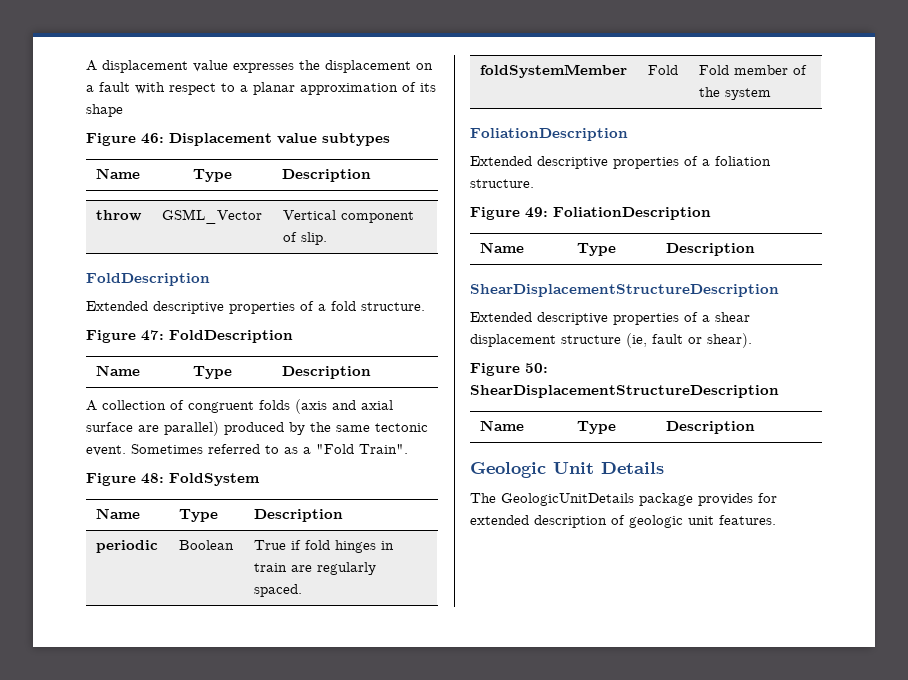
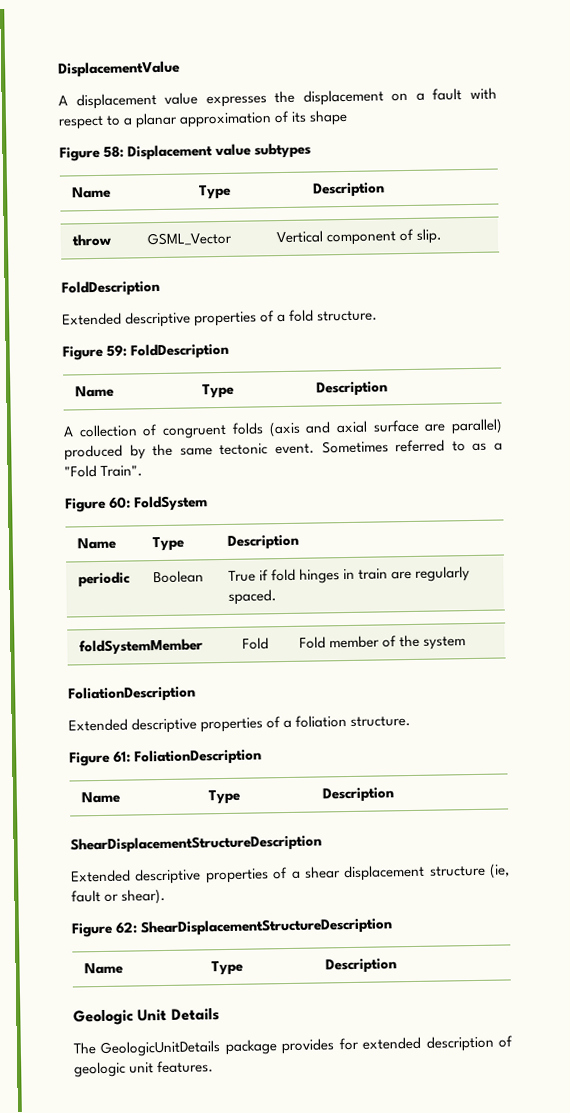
+ DisplacementValue
- Figure 46: Displacement value subtypes
+ Figure 58: Displacement value subtypes
- Figure 47: FoldDescription
+ Figure 59: FoldDescription
- Figure 48: FoldSystem
+ Figure 60: FoldSystem
- Figure 49: FoliationDescription
+ Figure 61: FoliationDescription
- Figure 50: ShearDisplacementStructureDescription
+ Figure 62: ShearDisplacementStructureDescription

